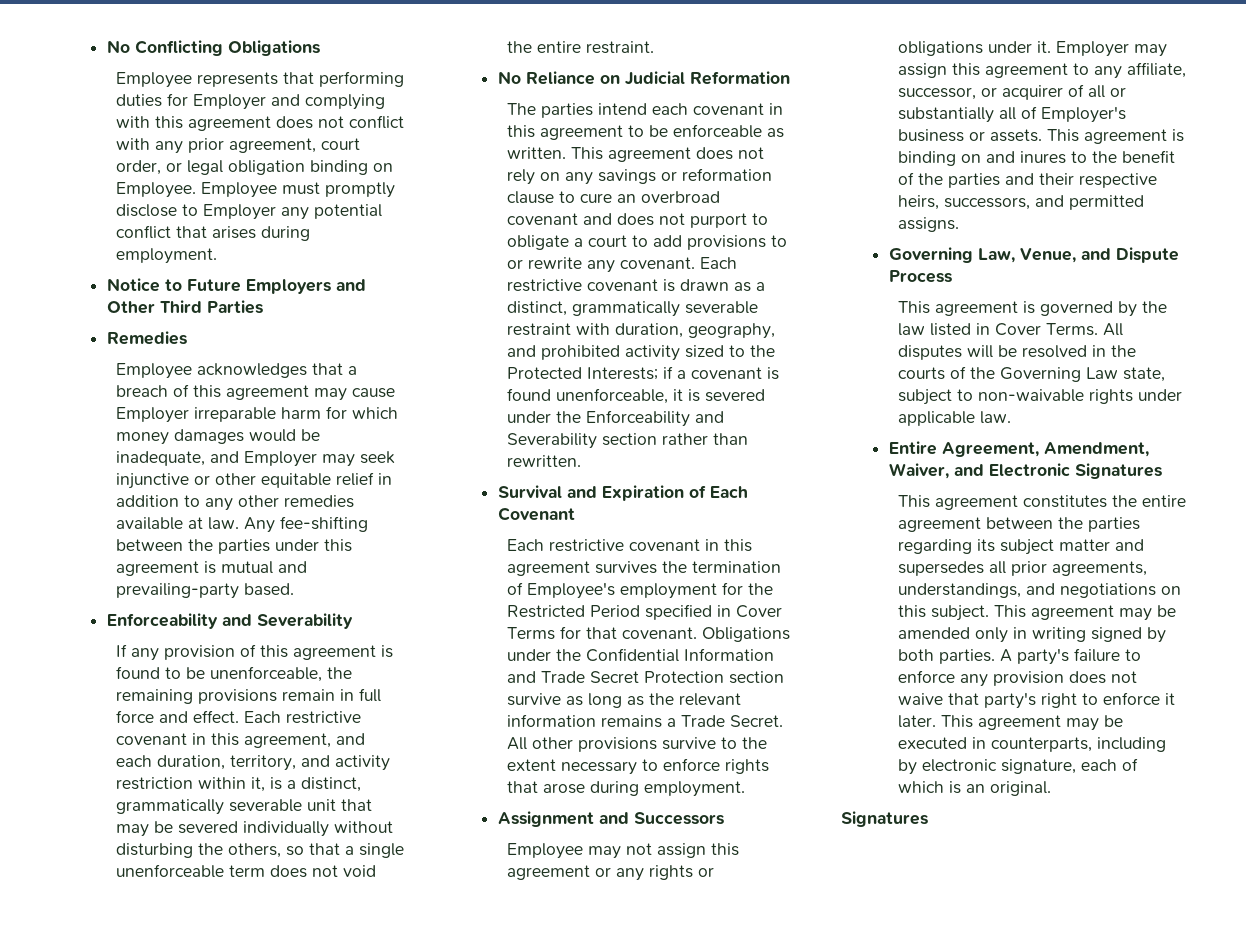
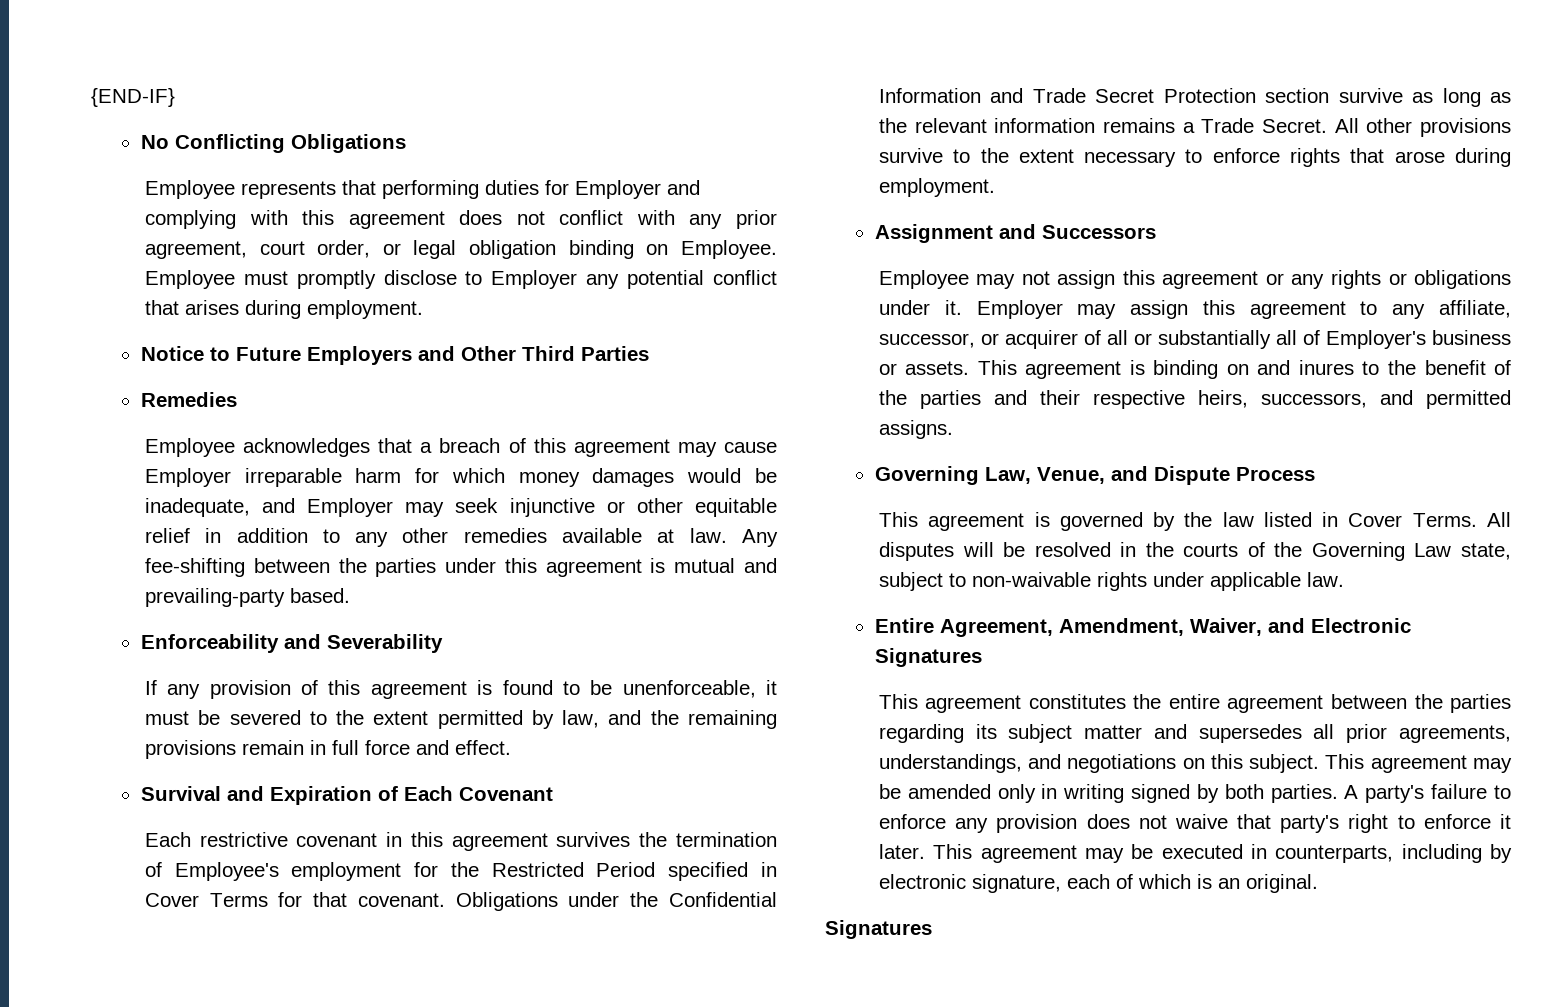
+ {END-IF}
- If any provision of this agreement is found to be unenforceable, the remaining provisions remain in full force and effect. Each restrictive covenant in this agreement, and each duration, territory, and activity restriction within it, is a distinct, grammatically severable unit that may be severed individually without disturbing the others, so that a single unenforceable term does not void the entire restraint.
- No Reliance on Judicial Reformation
- The parties intend each covenant in this agreement to be enforceable as written. This agreement does not rely on any savings or reformation clause to cure an overbroad covenant and does not purport to obligate a court to add provisions to or rewrite any covenant. Each restrictive covenant is drawn as a distinct, grammatically severable restraint with duration, geography, and prohibited activity sized to the Protected Interests; if a covenant is found unenforceable, it is severed under the Enforceability and Severability section rather than rewritten.
+ If any provision of this agreement is found to be unenforceable, it must be severed to the extent permitted by law, and the remaining provisions remain in full force and effect.

